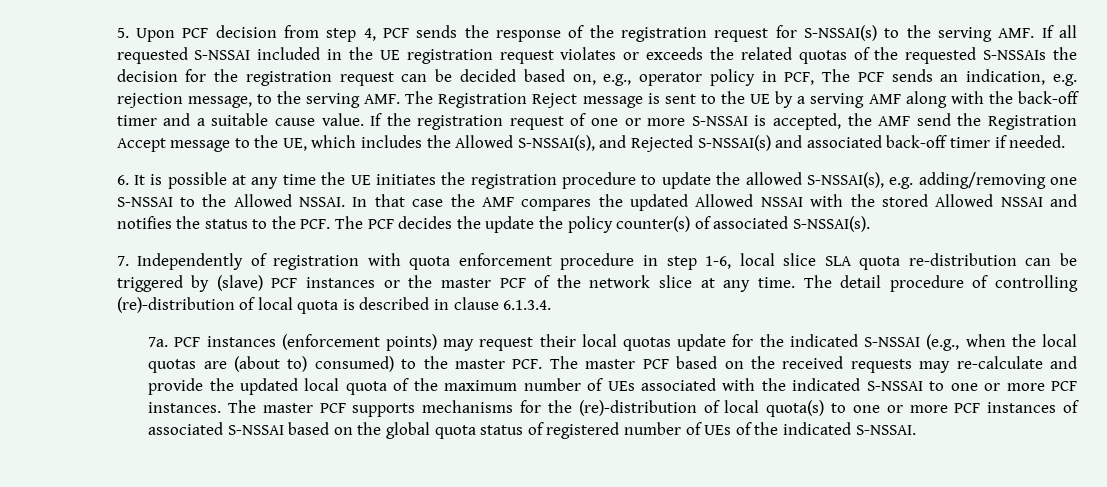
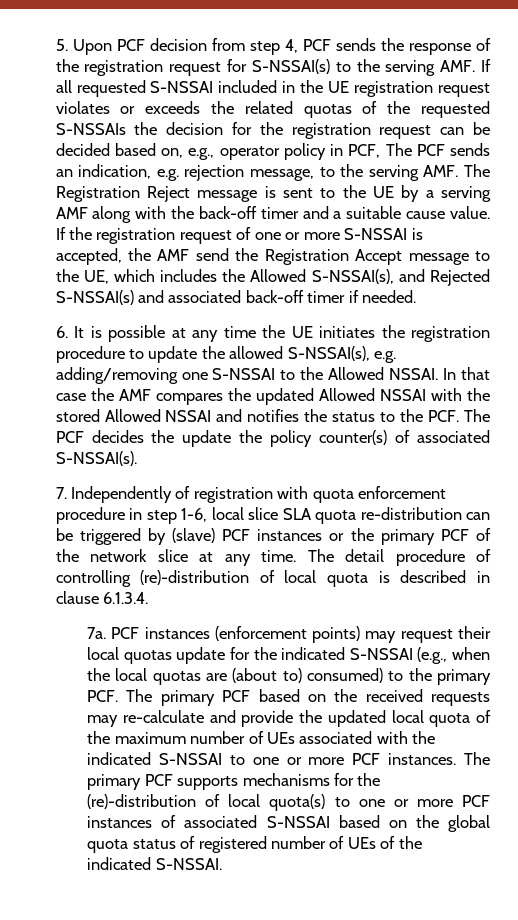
- 7. Independently of registration with quota enforcement procedure in step 1-6, local slice SLA quota re-distribution can be triggered by (slave) PCF instances or the master PCF of the network slice at any time.
+ 7. Independently of registration with quota enforcement procedure in step 1-6, local slice SLA quota re-distribution can be triggered by (slave) PCF instances or the primary PCF of the network slice at any time.
- PCF instances (enforcement points) may request their local quotas update for the indicated S-NSSAI (e.g., when the local quotas are (about to) consumed) to the master PCF. The master PCF based on the received requests may re-calculate and provide the updated local quota of the maximum number of UEs associated with the indicated S-NSSAI to one or more PCF instances.
+ PCF instances (enforcement points) may request their local quotas update for the indicated S-NSSAI (e.g., when the local quotas are (about to) consumed) to the primary PCF. The primary PCF based on the received requests may re-calculate and provide the updated local quota of the maximum number of UEs associated with the indicated S-NSSAI to one or more PCF instances.
- The master PCF supports mechanisms for the (re)-distribution of local quota(s) to one or more PCF instances of associated S-NSSAI based on the global quota status of registered number of UEs of the indicated S-NSSAI.
+ The primary PCF supports mechanisms for the (re)-distribution of local quota(s) to one or more PCF instances of associated S-NSSAI based on the global quota status of registered number of UEs of the indicated S-NSSAI.

